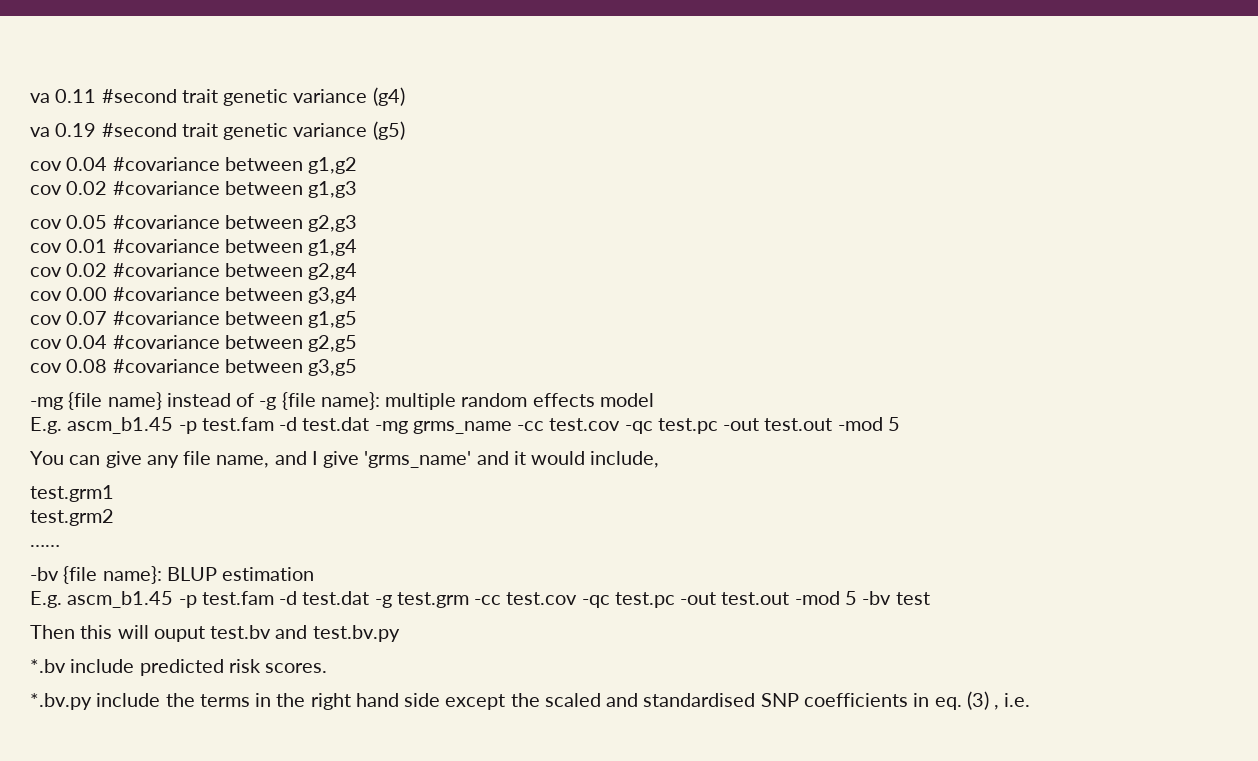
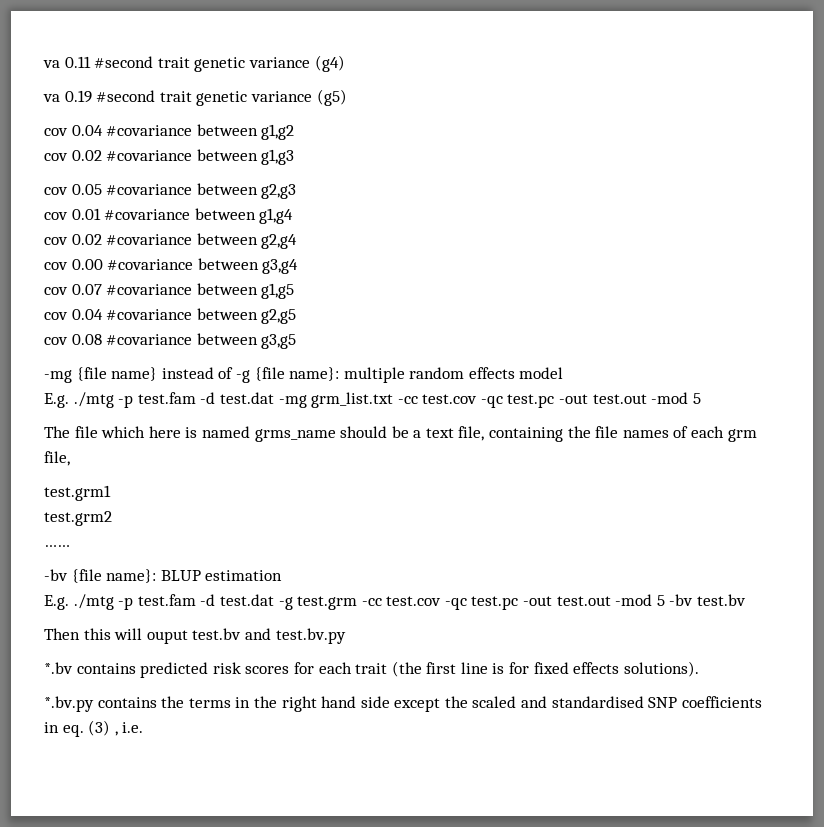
- E.g. ascm_b1.45 -p test.fam -d test.dat -mg grms_name -cc test.cov -qc test.pc -out test.out -mod 5
+ E.g. ./mtg -p test.fam -d test.dat -mg grm_list.txt -cc test.cov -qc test.pc -out test.out -mod 5
- You can give any file name, and I give 'grms_name' and it would include,
+ The file which here is named grms_name should be a text file, containing the file names of each grm file,
- E.g. ascm_b1.45 -p test.fam -d test.dat -g test.grm -cc test.cov -qc test.pc -out test.out -mod 5 -bv test
+ E.g. ./mtg -p test.fam -d test.dat -g test.grm -cc test.cov -qc test.pc -out test.out -mod 5 -bv test.bv
- *.bv include predicted risk scores.
+ *.bv contains predicted risk scores for each trait (the first line is for fixed effects solutions).
- *.bv.py include the terms in the right hand side except the scaled and standardised SNP coefficients in eq.
+ *.bv.py contains the terms in the right hand side except the scaled and standardised SNP coefficients in eq.

